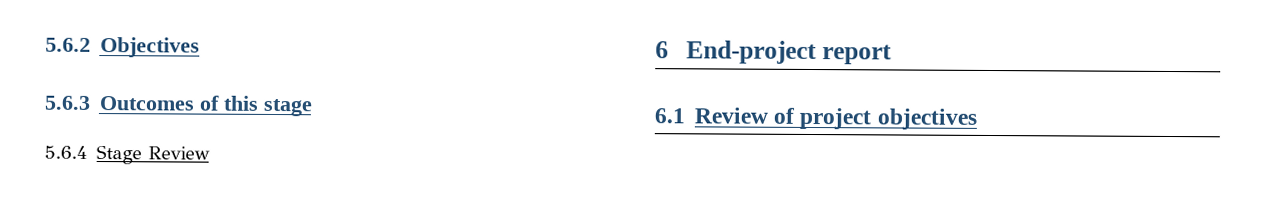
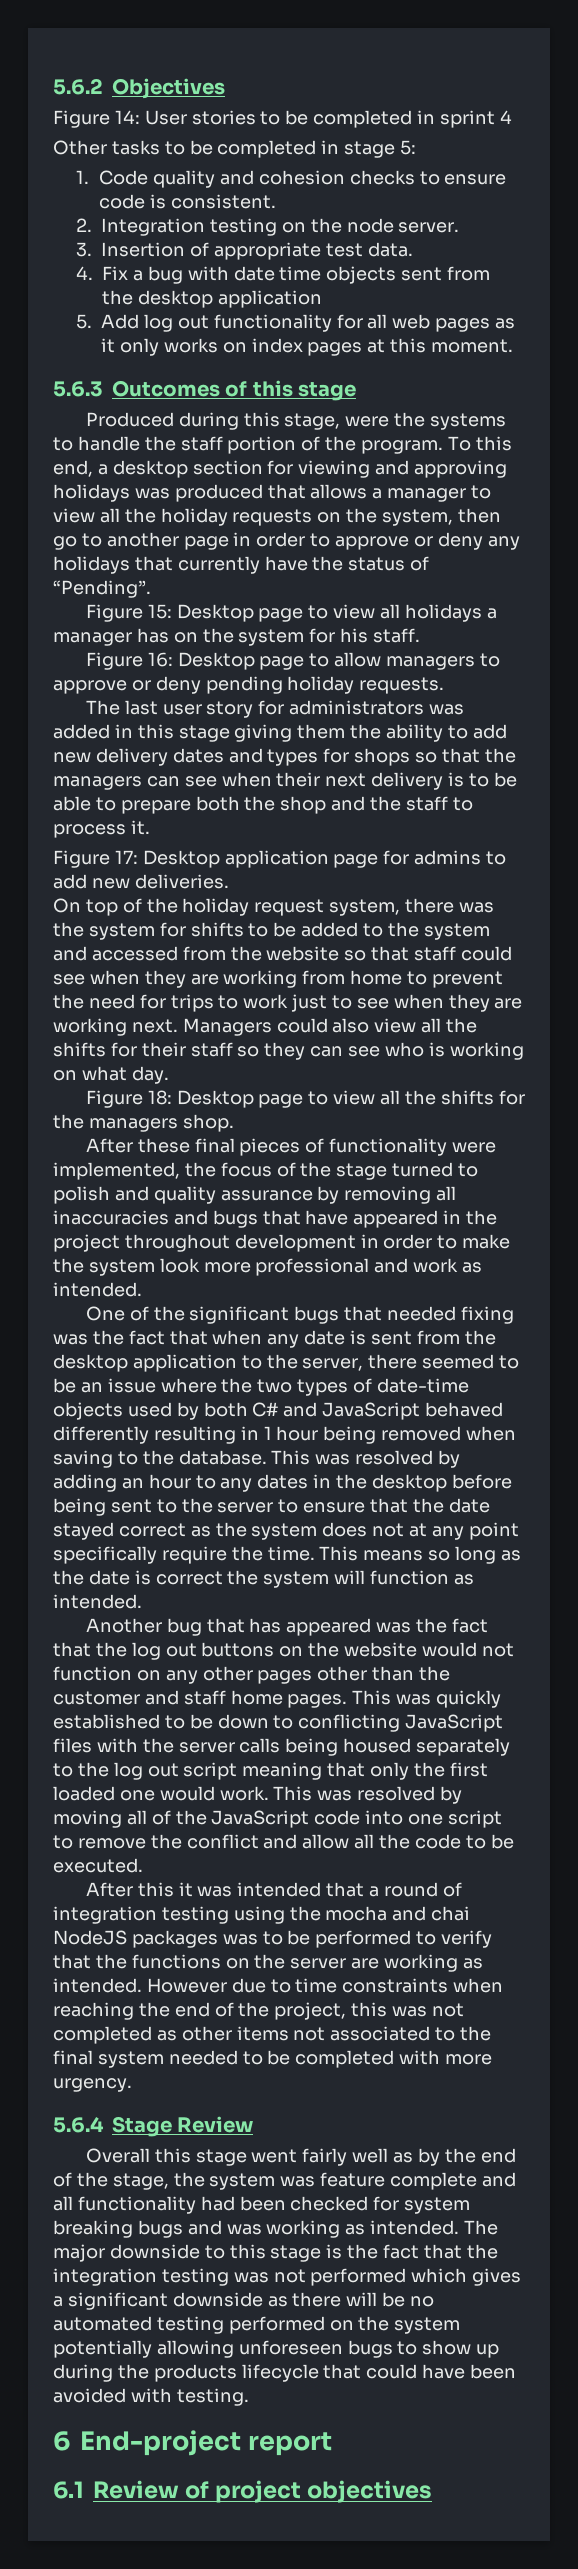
+ Figure 14: User stories to be completed in sprint 4
+ Other tasks to be completed in stage 5:
+ 1. Code quality and cohesion checks to ensure code is consistent.
+ 2. Integration testing on the node server.
+ 3. Insertion of appropriate test data.
+ 4. Fix a bug with date time objects sent from the desktop application
+ 5. Add log out functionality for all web pages as it only works on index pages at this moment.
+ Produced during this stage, were the systems to handle the staff portion of the program. To this end, a desktop section for viewing and approving holidays was produced that allows a manager to view all the holiday requests on the system, then go to another page in order to approve or deny any holidays that currently have the status of “Pending”.
+ Figure 15: Desktop page to view all holidays a manager has on the system for his staff.
+ Figure 16: Desktop page to allow managers to approve or deny pending holiday requests.
+ The last user story for administrators was added in this stage giving them the ability to add new delivery dates and types for shops so that the managers can see when their next delivery is to be able to prepare both the shop and the staff to process it.
+ Figure 17: Desktop application page for admins to add new deliveries.
+ On top of the holiday request system, there was the system for shifts to be added to the system and accessed from the website so that staff could see when they are working from home to prevent the need for trips to work just to see when they are working next. Managers could also view all the shifts for their staff so they can see who is working on what day.
+ Figure 18: Desktop page to view all the shifts for the managers shop.
+ After these final pieces of functionality were implemented, the focus of the stage turned to polish and quality assurance by removing all inaccuracies and bugs that have appeared in the project throughout development in order to make the system look more professional and work as intended.
+ One of the significant bugs that needed fixing was the fact that when any date is sent from the desktop application to the server, there seemed to be an issue where the two types of date-time objects used by both C# and JavaScript behaved differently resulting in 1 hour being removed when saving to the database. This was resolved by adding an hour to any dates in the desktop before being sent to the server to ensure that the date stayed correct as the system does not at any point specifically require the time. This means so long as the date is correct the system will function as intended.
+ Another bug that has appeared was the fact that the log out buttons on the website would not function on any other pages other than the customer and staff home pages. This was quickly established to be down to conflicting JavaScript files with the server calls being housed separately to the log out script meaning that only the first loaded one would work. This was resolved by moving all of the JavaScript code into one script to remove the conflict and allow all the code to be executed.
+ After this it was intended that a round of integration testing using the mocha and chai NodeJS packages was to be performed to verify that the functions on the server are working as intended. However due to time constraints when reaching the end of the project, this was not completed as other items not associated to the final system needed to be completed with more urgency.
  5.6.4 Stage Review
+ Overall this stage went fairly well as by the end of the stage, the system was feature complete and all functionality had been checked for system breaking bugs and was working as intended. The major downside to this stage is the fact that the integration testing was not performed which gives a significant downside as there will be no automated testing performed on the system potentially allowing unforeseen bugs to show up during the products lifecycle that could have been avoided with testing.

